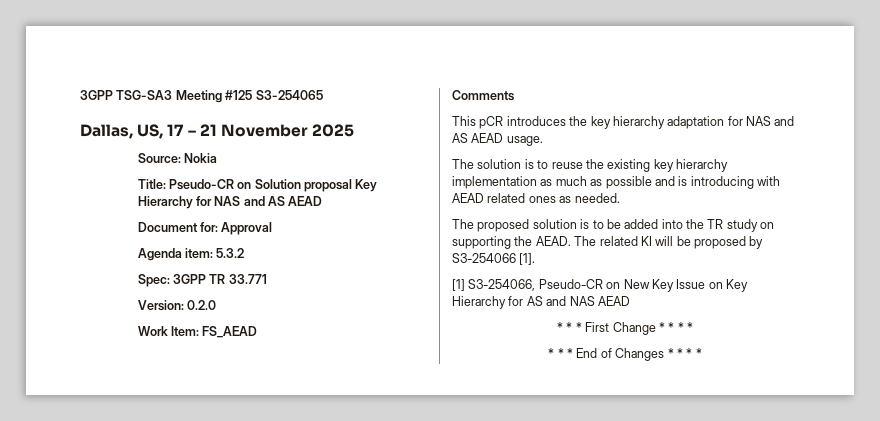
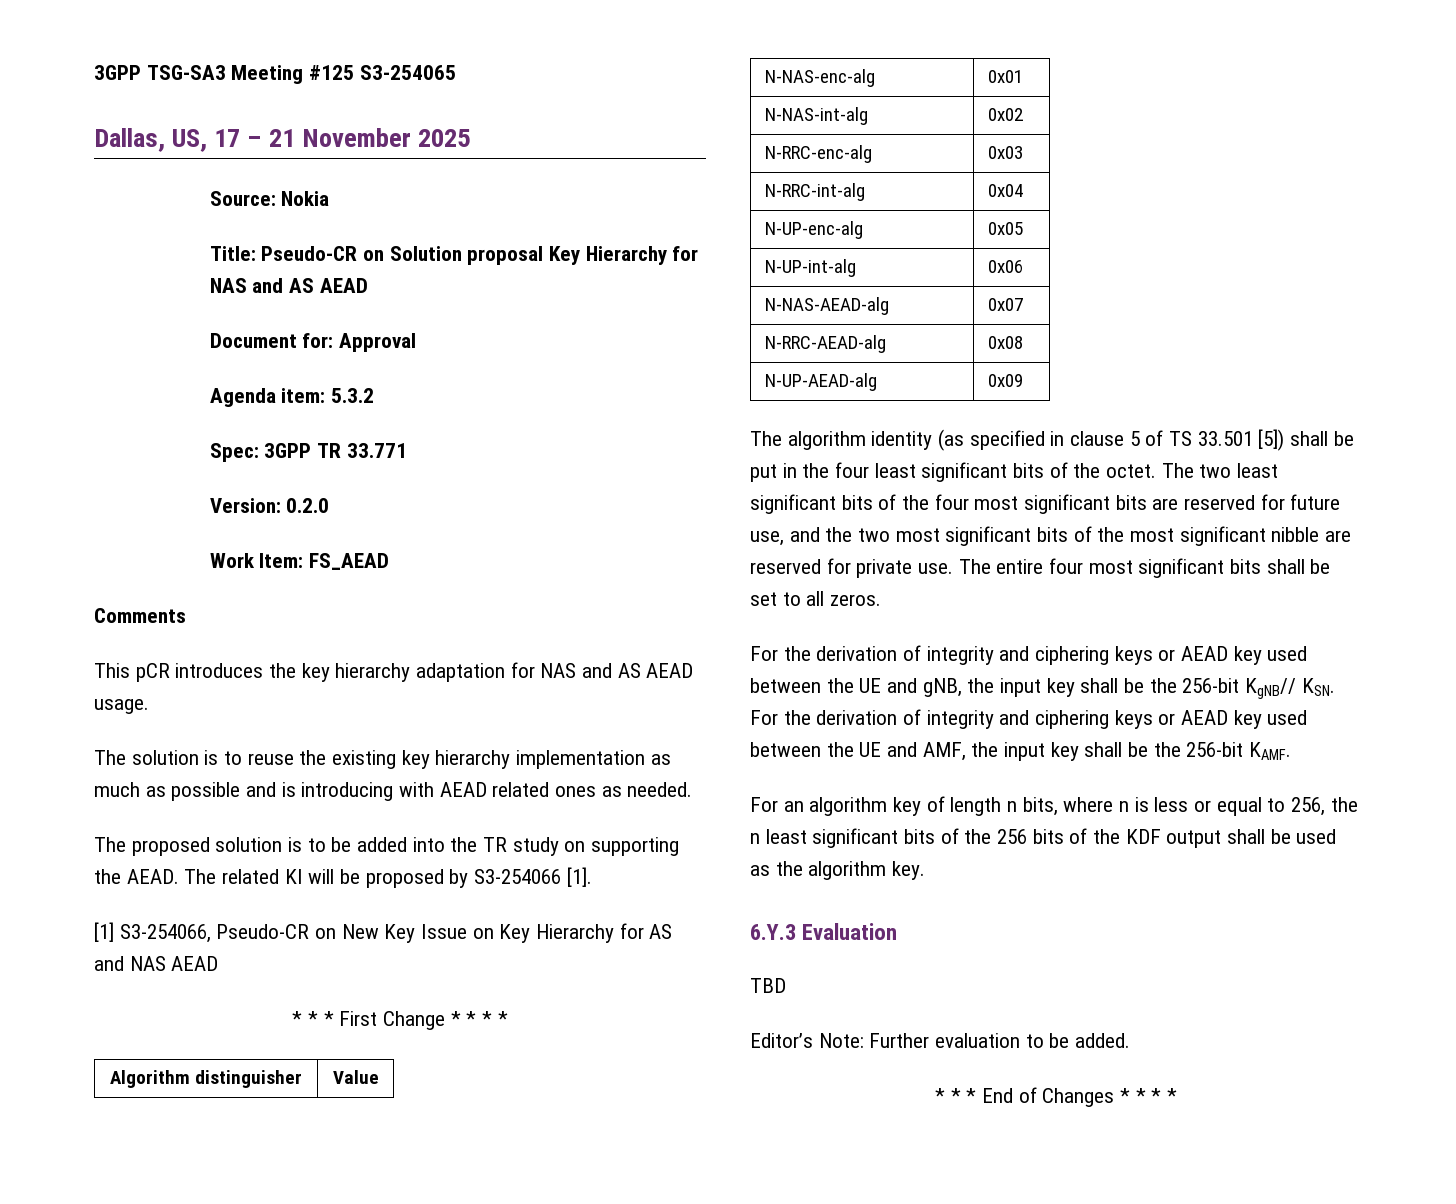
+ Algorithm distinguisher | Value
+ N-NAS-enc-alg | 0x01
+ N-NAS-int-alg | 0x02
+ N-RRC-enc-alg | 0x03
+ N-RRC-int-alg | 0x04
+ N-UP-enc-alg | 0x05
+ N-UP-int-alg | 0x06
+ N-NAS-AEAD-alg | 0x07
+ N-RRC-AEAD-alg | 0x08
+ N-UP-AEAD-alg | 0x09
+ The algorithm identity (as specified in clause 5 of TS 33.501 [5]) shall be put in the four least significant bits of the octet. The two least significant bits of the four most significant bits are reserved for future use, and the two most significant bits of the most significant nibble are reserved for private use. The entire four most significant bits shall be set to all zeros.
+ For the derivation of integrity and ciphering keys or AEAD key used between the UE and gNB, the input key shall be the 256-bit KgNB// KSN. For the derivation of integrity and ciphering keys or AEAD key used between the UE and AMF, the input key shall be the 256-bit KAMF.
+ For an algorithm key of length n bits, where n is less or equal to 256, the n least significant bits of the 256 bits of the KDF output shall be used as the algorithm key.
+ 6.Y.3 Evaluation
+ TBD
+ Editor’s Note: Further evaluation to be added.

